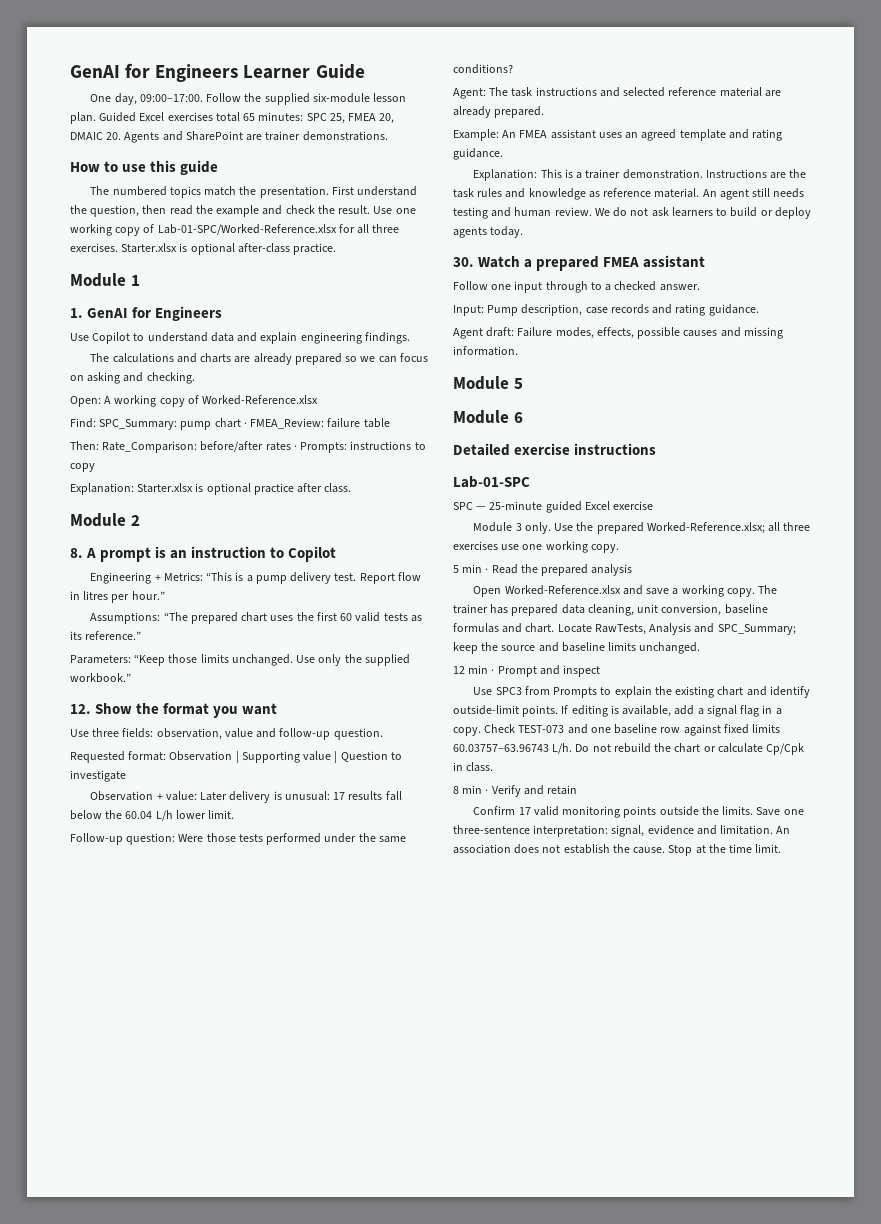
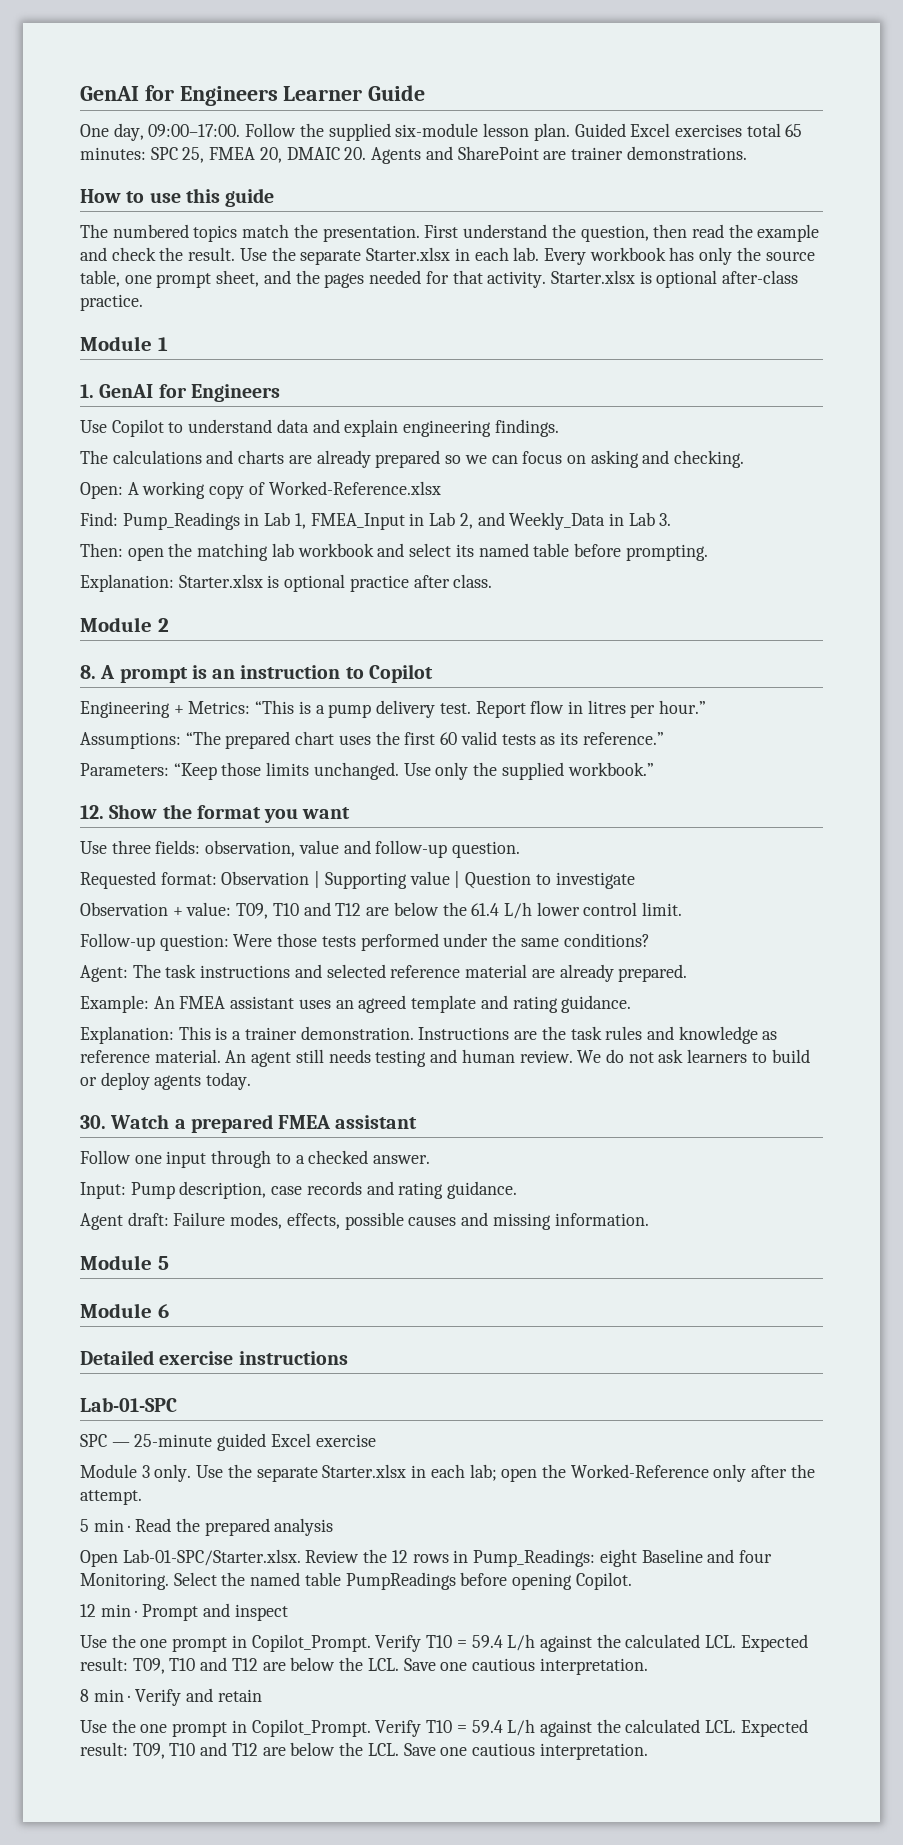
- Use one working copy of Lab-01-SPC/Worked-Reference.xlsx for all three exercises.
+ Use the separate Starter.xlsx in each lab. Every workbook has only the source table, one prompt sheet, and the pages needed for that activity.
- Find: SPC_Summary: pump chart · FMEA_Review: failure table
- Then: Rate_Comparison: before/after rates · Prompts: instructions to copy
+ Find: Pump_Readings in Lab 1, FMEA_Input in Lab 2, and Weekly_Data in Lab 3.
+ Then: open the matching lab workbook and select its named table before prompting.
- Observation + value: Later delivery is unusual: 17 results fall below the 60.04 L/h lower limit.
+ Observation + value: T09, T10 and T12 are below the 61.4 L/h lower control limit.
- Use the prepared Worked-Reference.xlsx; all three exercises use one working copy.
+ Use the separate Starter.xlsx in each lab; open the Worked-Reference only after the attempt.
- Open Worked-Reference.xlsx and save a working copy. The trainer has prepared data cleaning, unit conversion, baseline formulas and chart. Locate RawTests, Analysis and SPC_Summary; keep the source and baseline limits unchanged.
+ Open Lab-01-SPC/Starter.xlsx. Review the 12 rows in Pump_Readings: eight Baseline and four Monitoring. Select the named table PumpReadings before opening Copilot.
  12 min · Prompt and inspect
- Use SPC3 from Prompts to explain the existing chart and identify outside-limit points. If editing is available, add a signal flag in a copy. Check TEST-073 and one baseline row against fixed limits 60.03757–63.96743 L/h. Do not rebuild the chart or calculate Cp/Cpk in class.
+ Use the one prompt in Copilot_Prompt. Verify T10 = 59.4 L/h against the calculated LCL. Expected result: T09, T10 and T12 are below the LCL. Save one cautious interpretation.
  8 min · Verify and retain
- Confirm 17 valid monitoring points outside the limits. Save one three-sentence interpretation: signal, evidence and limitation. An association does not establish the cause. Stop at the time limit.
+ Use the one prompt in Copilot_Prompt. Verify T10 = 59.4 L/h against the calculated LCL. Expected result: T09, T10 and T12 are below the LCL. Save one cautious interpretation.

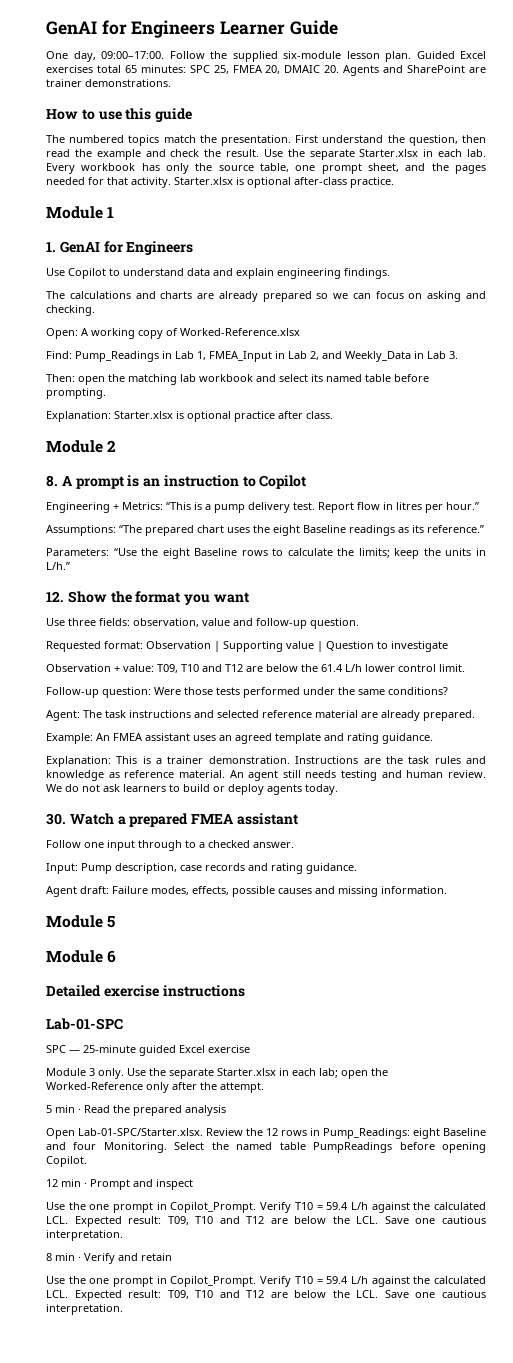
- Assumptions: “The prepared chart uses the first 60 valid tests as its reference.”
+ Assumptions: “The prepared chart uses the eight Baseline readings as its reference.”
- Parameters: “Keep those limits unchanged. Use only the supplied workbook.”
+ Parameters: “Use the eight Baseline rows to calculate the limits; keep the units in L/h.”

